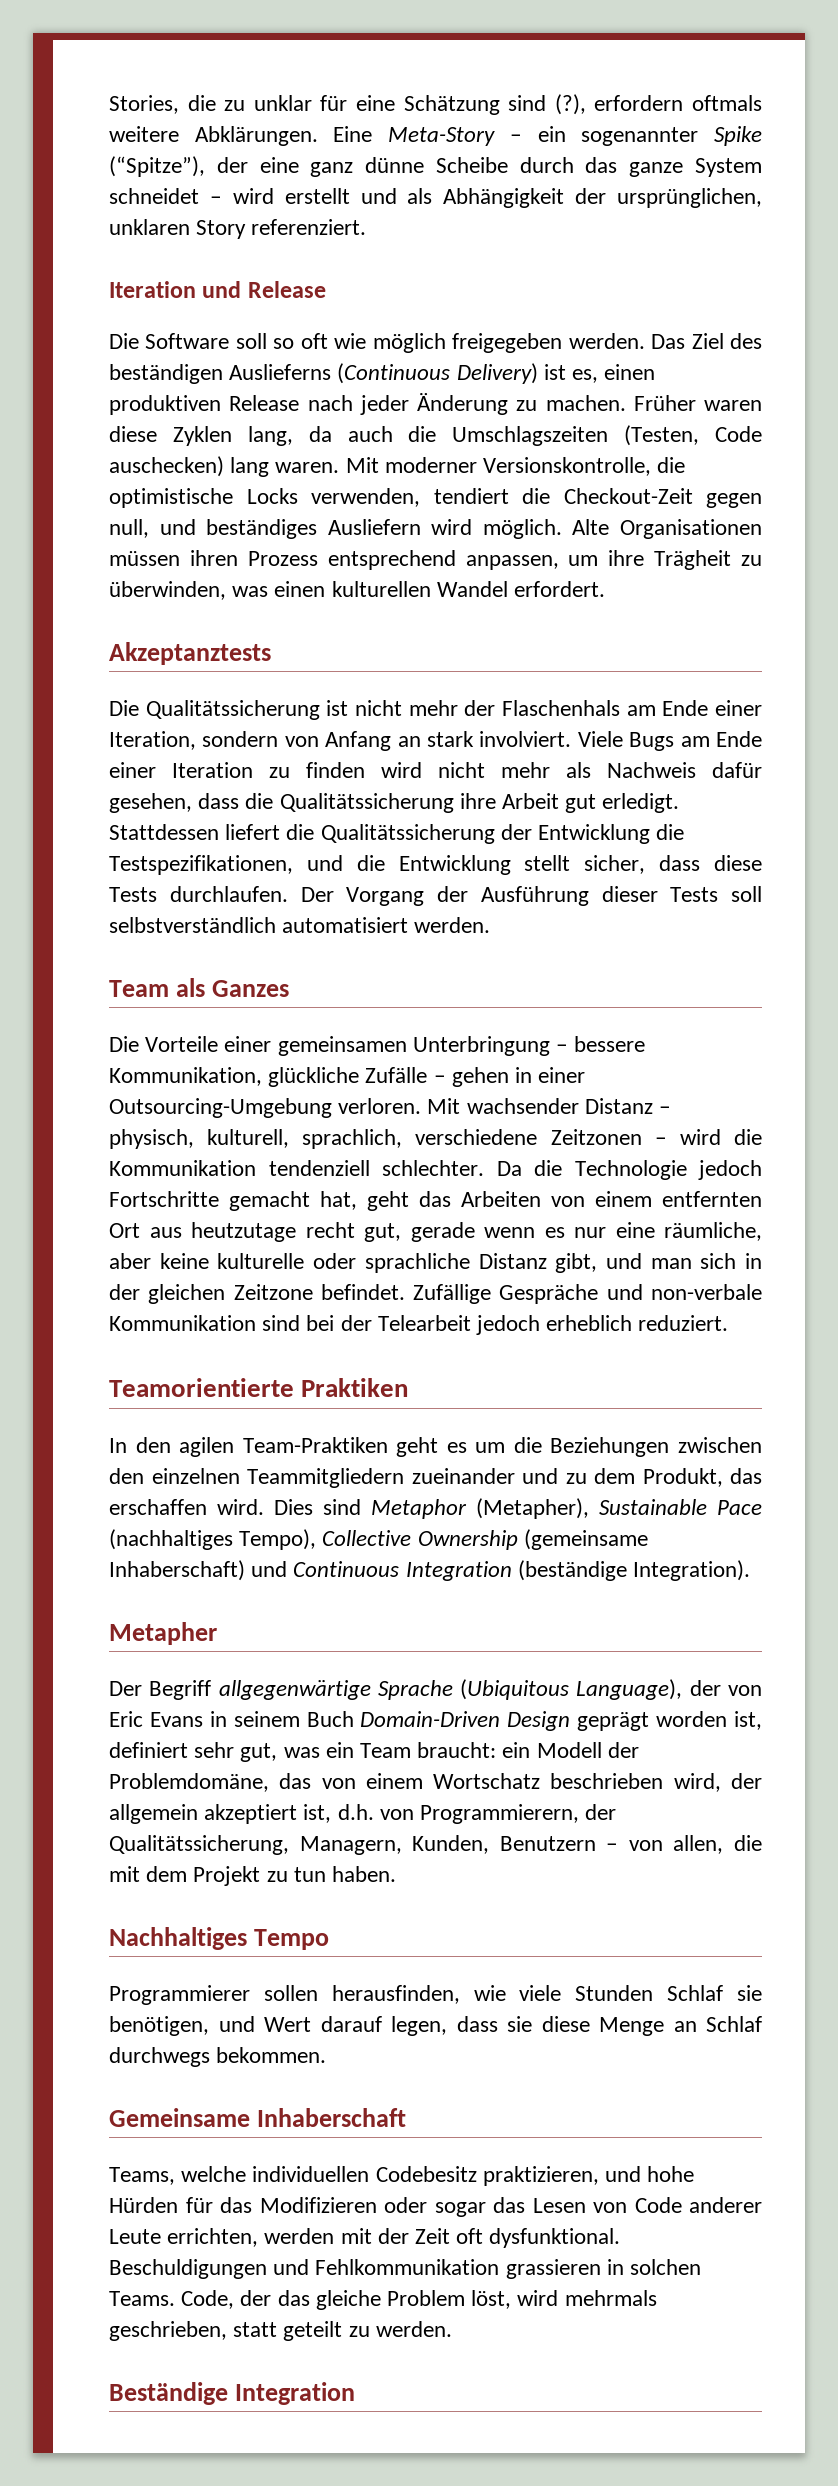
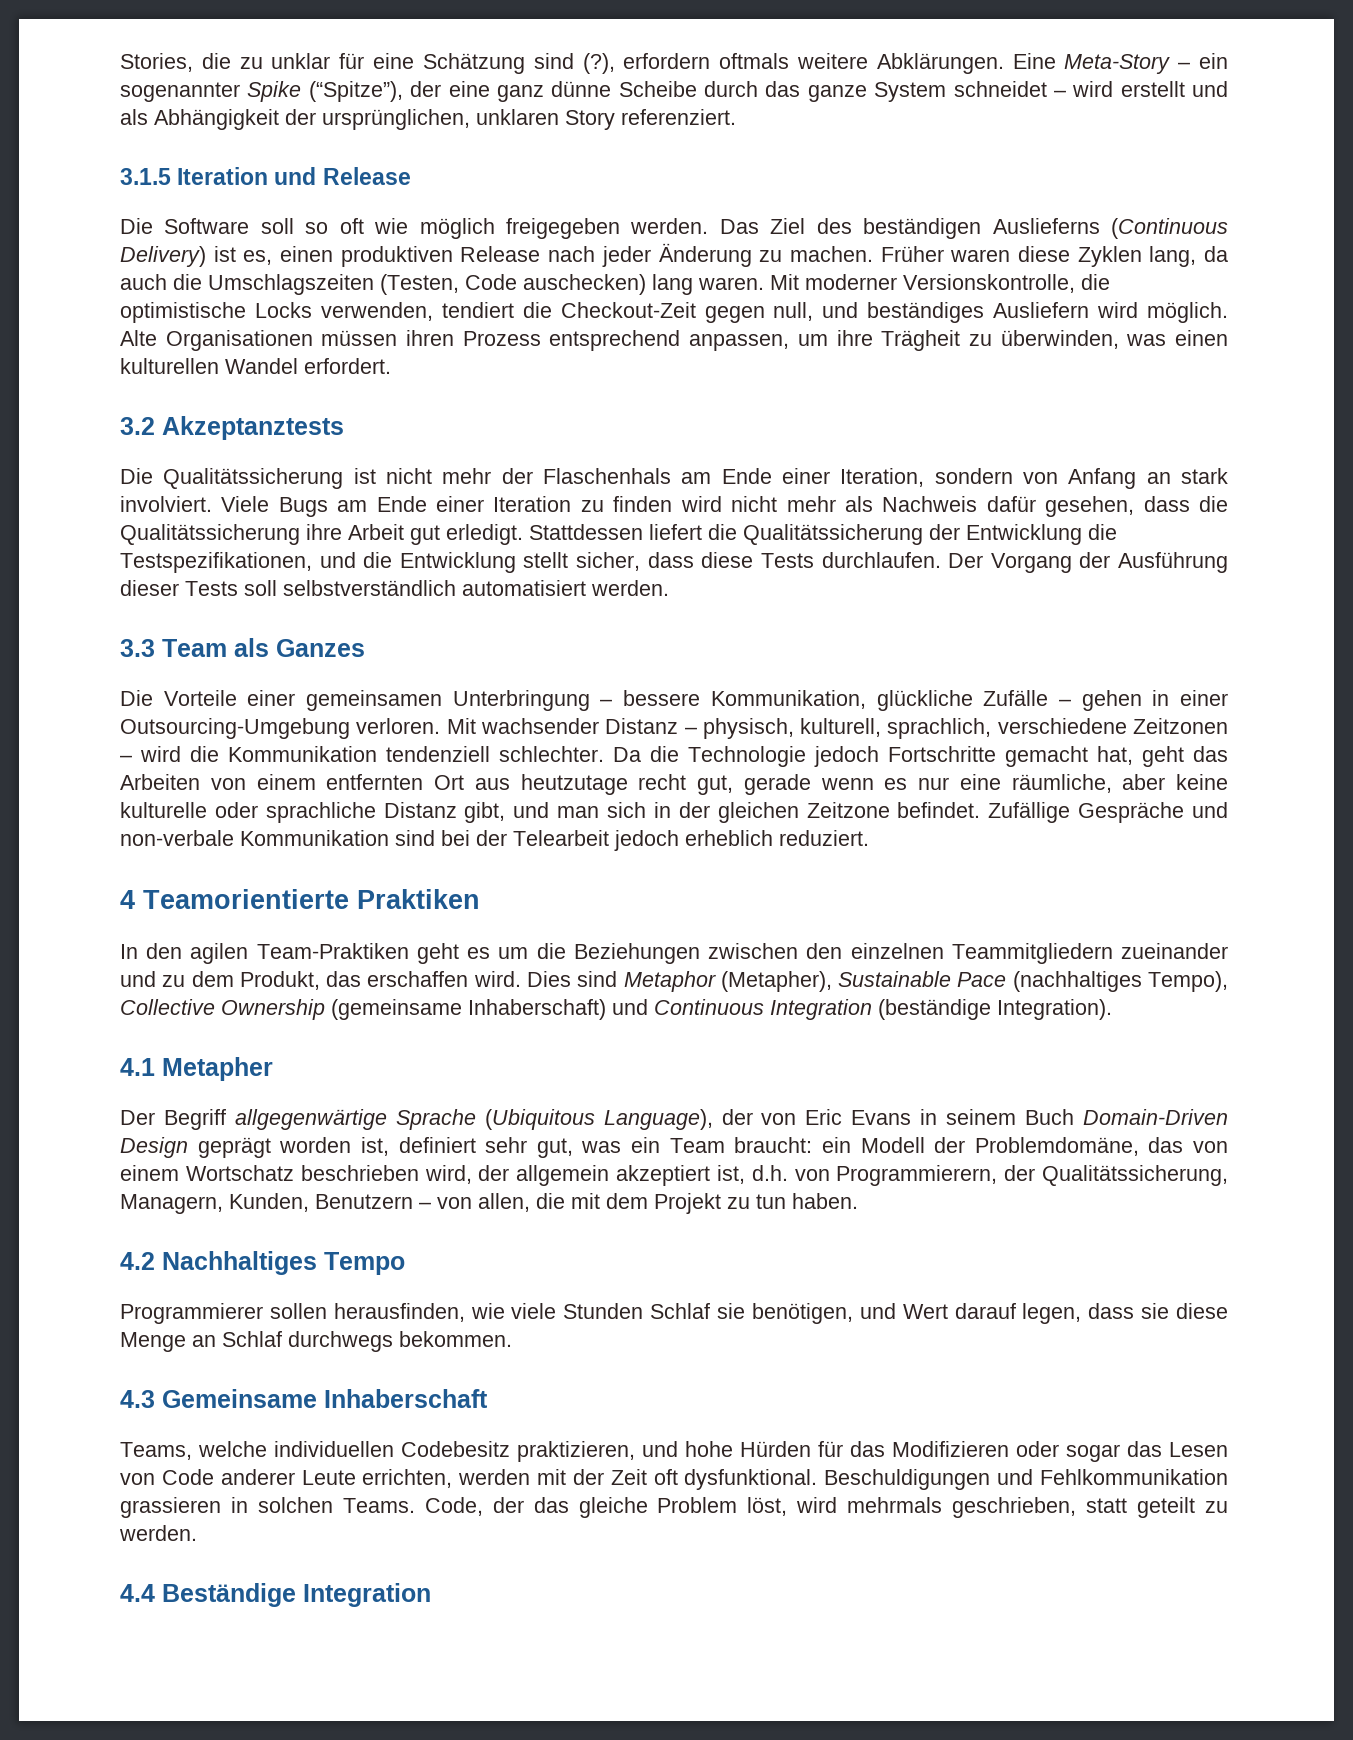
- Iteration und Release
+ 3.1.5 Iteration und Release
- Akzeptanztests
+ 3.2 Akzeptanztests
- Team als Ganzes
+ 3.3 Team als Ganzes
- Teamorientierte Praktiken
+ 4 Teamorientierte Praktiken
- Metapher
+ 4.1 Metapher
- Nachhaltiges Tempo
+ 4.2 Nachhaltiges Tempo
- Gemeinsame Inhaberschaft
+ 4.3 Gemeinsame Inhaberschaft
- Beständige Integration
+ 4.4 Beständige Integration

